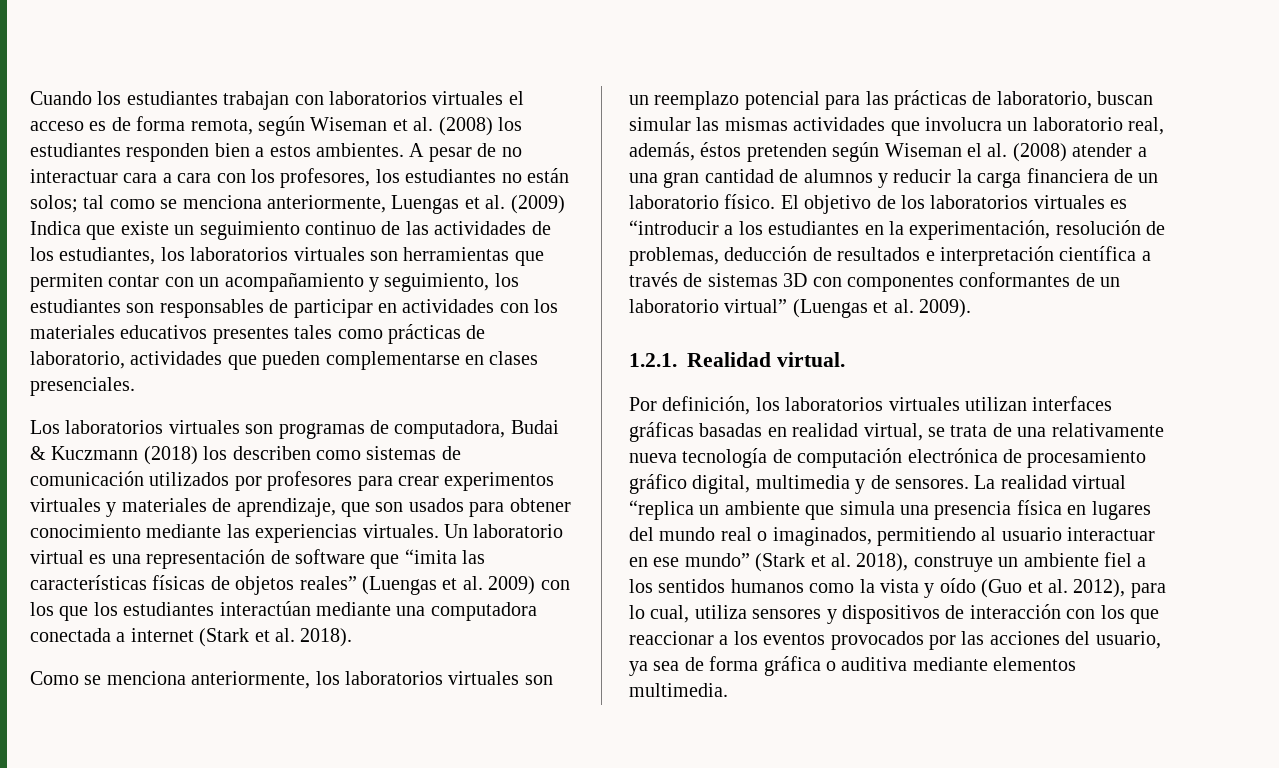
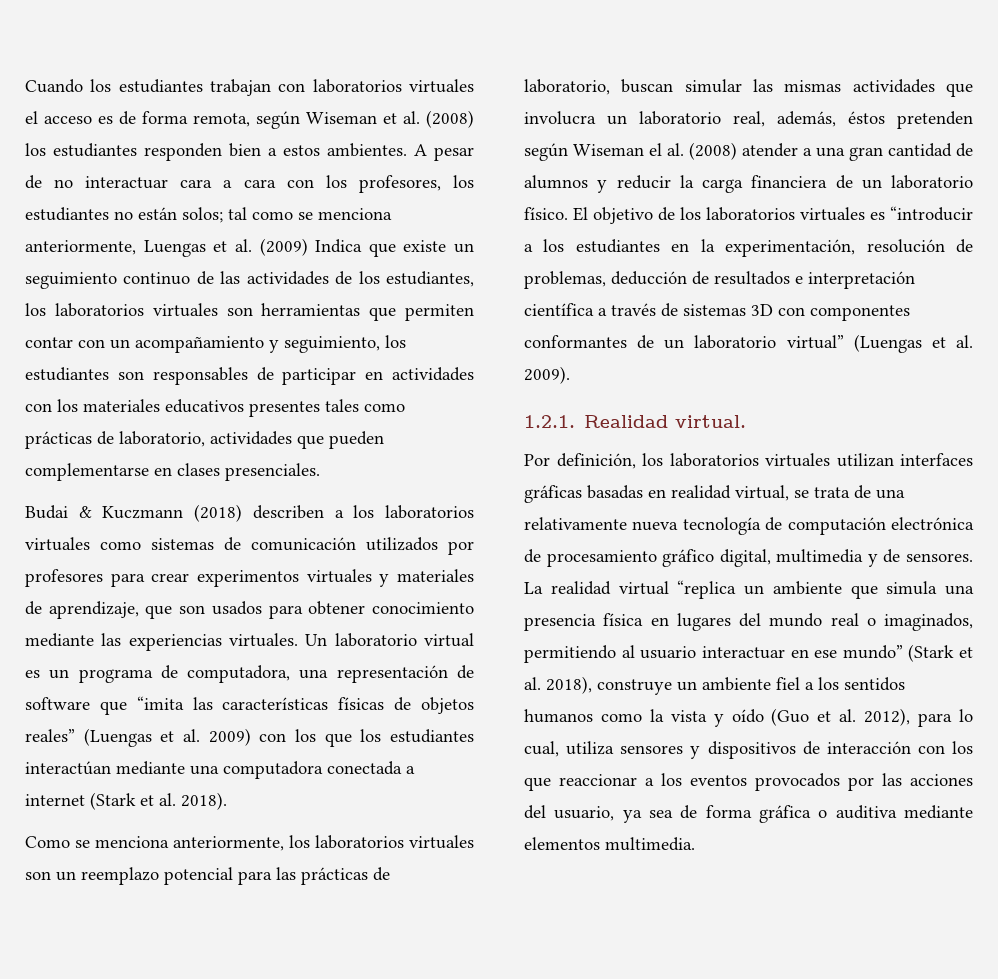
- Los laboratorios virtuales son programas de computadora, Budai & Kuczmann (2018) los describen como sistemas de comunicación utilizados por profesores para crear experimentos virtuales y materiales de aprendizaje, que son usados para obtener conocimiento mediante las experiencias virtuales.
+ Budai & Kuczmann (2018) describen a los laboratorios virtuales como sistemas de comunicación utilizados por profesores para crear experimentos virtuales y materiales de aprendizaje, que son usados para obtener conocimiento mediante las experiencias virtuales.
- Un laboratorio virtual es una representación de software que “imita las características físicas de objetos reales” (Luengas et al. 2009) con los que los estudiantes interactúan mediante una computadora conectada a internet (Stark et al. 2018).
+ Un laboratorio virtual es un programa de computadora, una representación de software que “imita las características físicas de objetos reales” (Luengas et al. 2009) con los que los estudiantes interactúan mediante una computadora conectada a internet (Stark et al. 2018).

